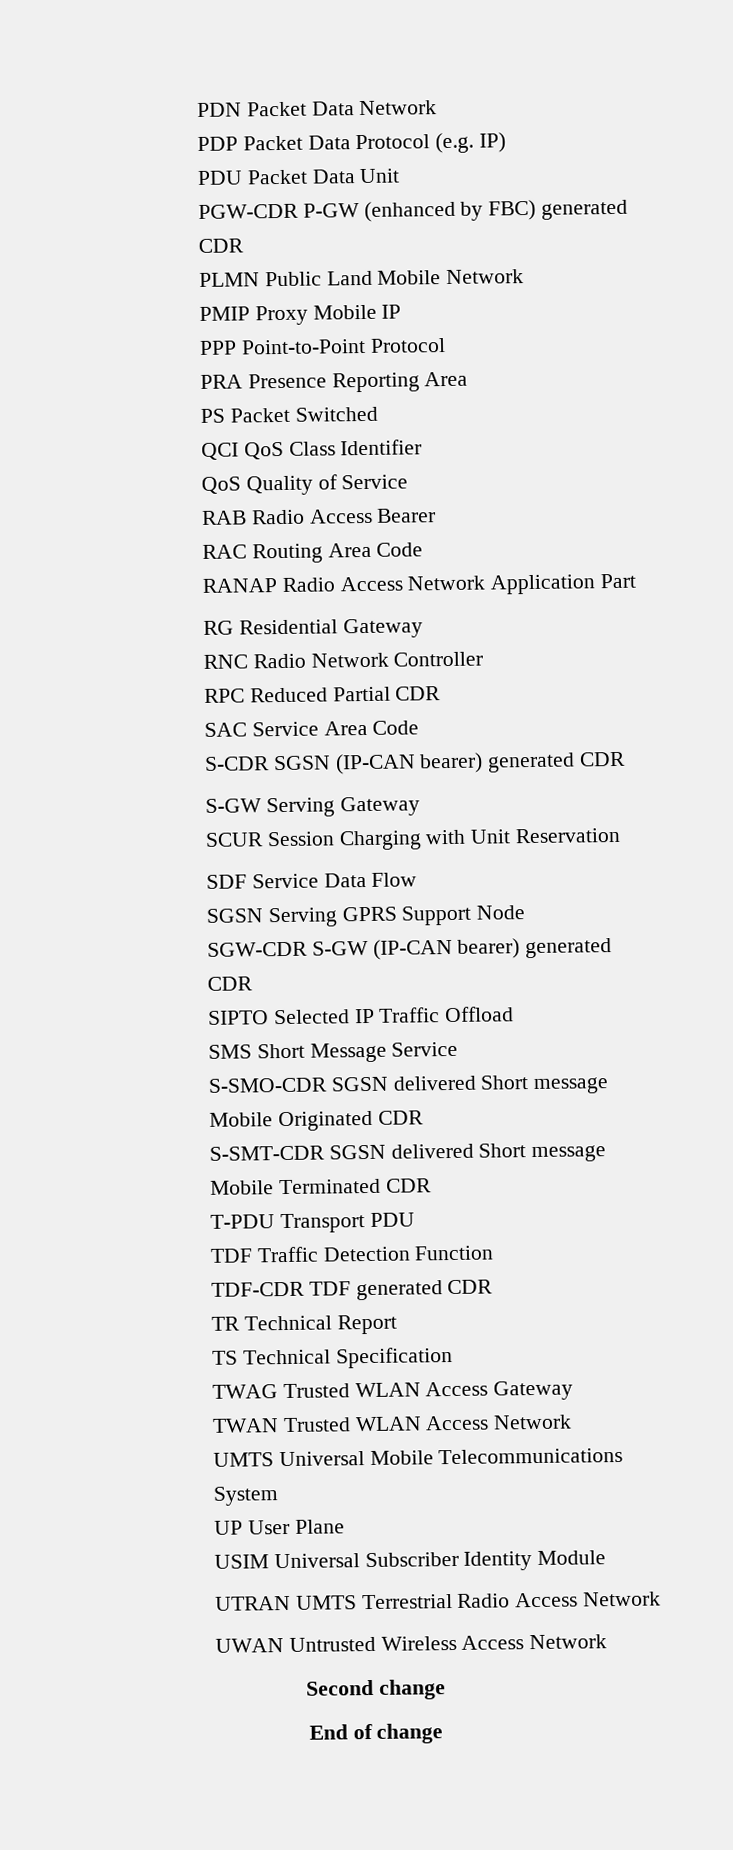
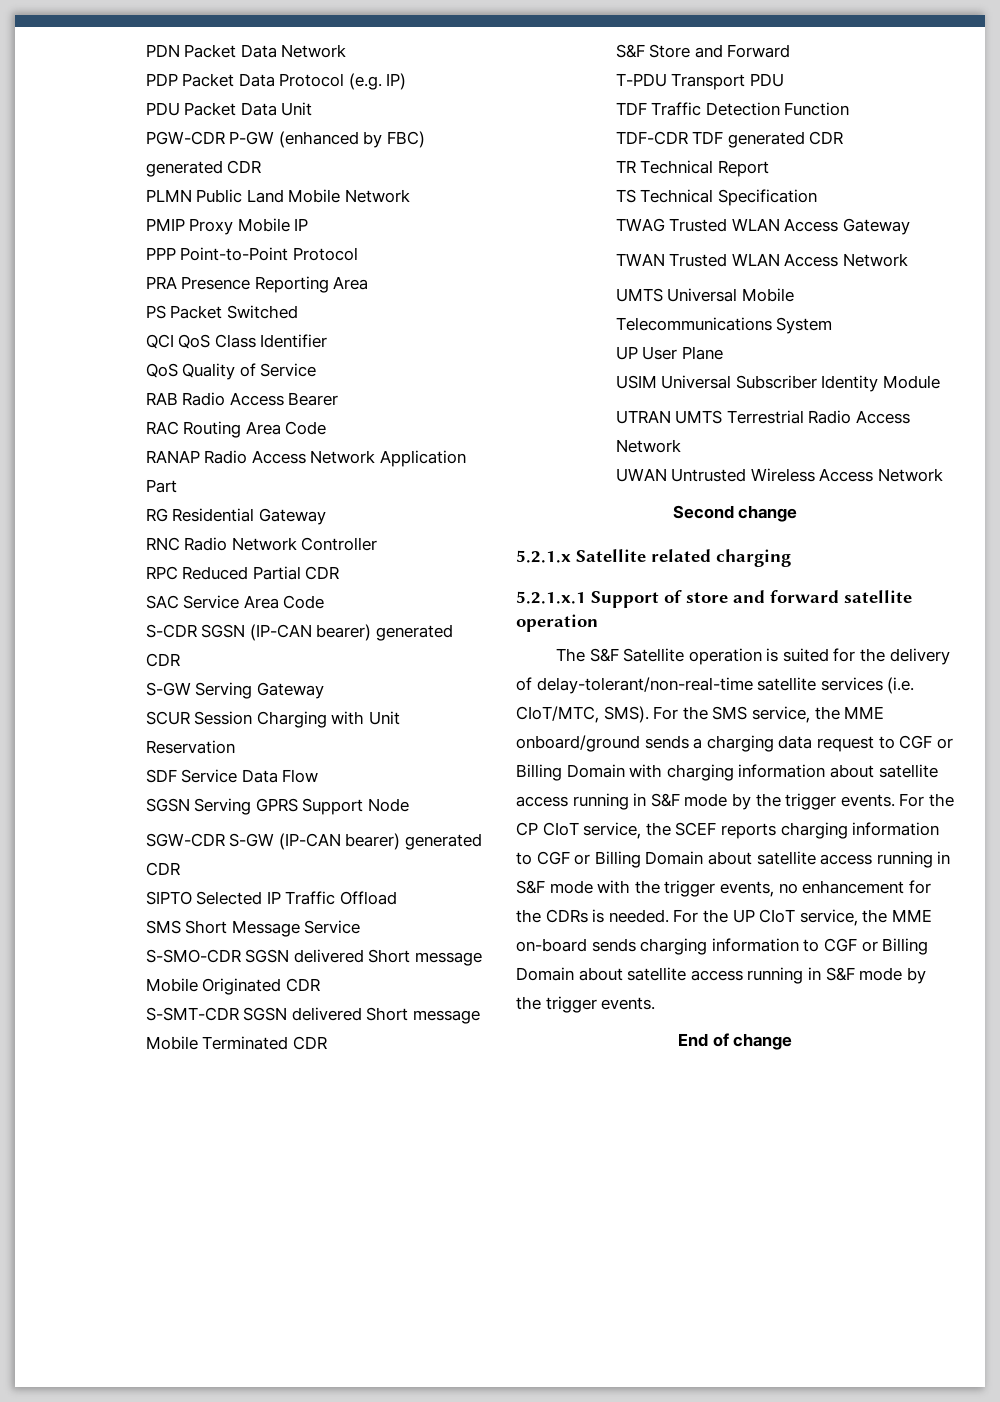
+ S&F Store and Forward
+ 5.2.1.x Satellite related charging
+ 5.2.1.x.1 Support of store and forward satellite operation
+ The S&F Satellite operation is suited for the delivery of delay-tolerant/non-real-time satellite services (i.e. CIoT/MTC, SMS). For the SMS service, the MME onboard/ground sends a charging data request to CGF or Billing Domain with charging information about satellite access running in S&F mode by the trigger events. For the CP CIoT service, the SCEF reports charging information to CGF or Billing Domain about satellite access running in S&F mode with the trigger events, no enhancement for the CDRs is needed. For the UP CIoT service, the MME on-board sends charging information to CGF or Billing Domain about satellite access running in S&F mode by the trigger events.

